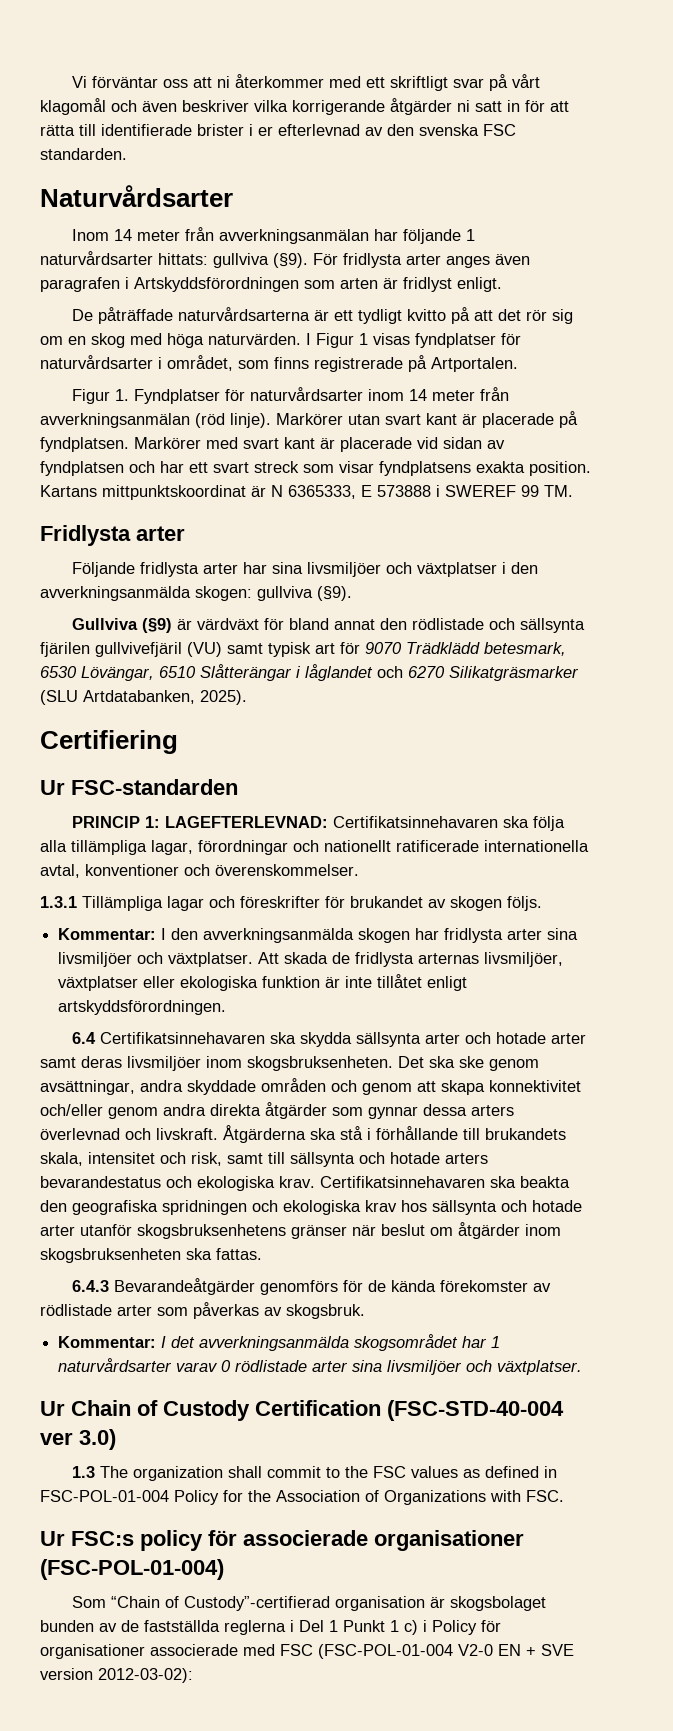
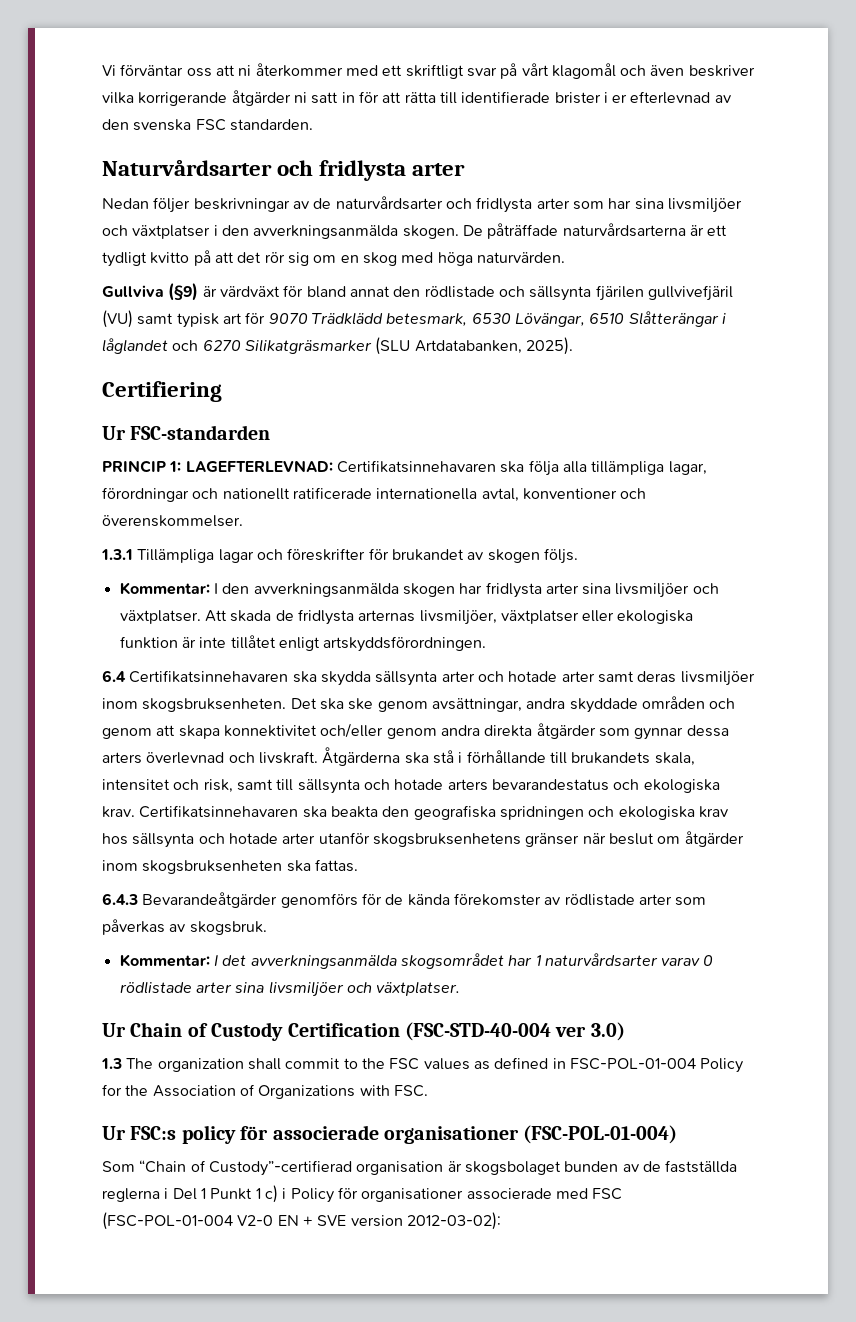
- Naturvårdsarter
- Inom 14 meter från avverkningsanmälan har följande 1 naturvårdsarter hittats: gullviva (§9). För fridlysta arter anges även paragrafen i Artskyddsförordningen som arten är fridlyst enligt.
- De påträffade naturvårdsarterna är ett tydligt kvitto på att det rör sig om en skog med höga naturvärden. I Figur 1 visas fyndplatser för naturvårdsarter i området, som finns registrerade på Artportalen.
- Figur 1. Fyndplatser för naturvårdsarter inom 14 meter från avverkningsanmälan (röd linje). Markörer utan svart kant är placerade på fyndplatsen. Markörer med svart kant är placerade vid sidan av fyndplatsen och har ett svart streck som visar fyndplatsens exakta position. Kartans mittpunktskoordinat är N 6365333, E 573888 i SWEREF 99 TM.
- Fridlysta arter
- Följande fridlysta arter har sina livsmiljöer och växtplatser i den avverkningsanmälda skogen: gullviva (§9).
+ Naturvårdsarter och fridlysta arter
+ Nedan följer beskrivningar av de naturvårdsarter och fridlysta arter som har sina livsmiljöer och växtplatser i den avverkningsanmälda skogen. De påträffade naturvårdsarterna är ett tydligt kvitto på att det rör sig om en skog med höga naturvärden.

